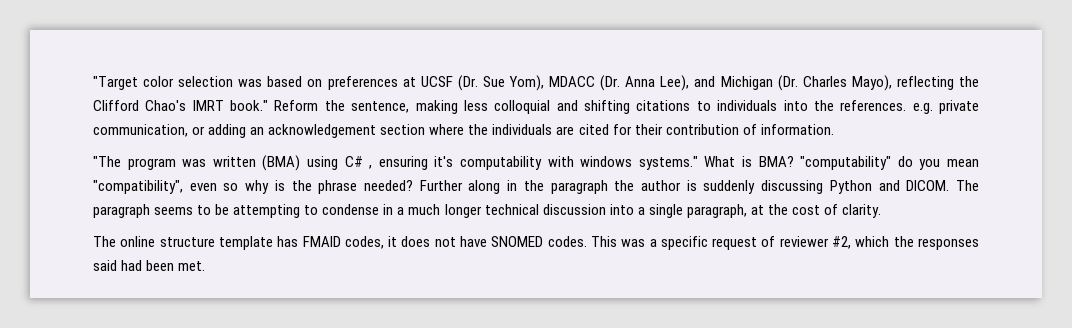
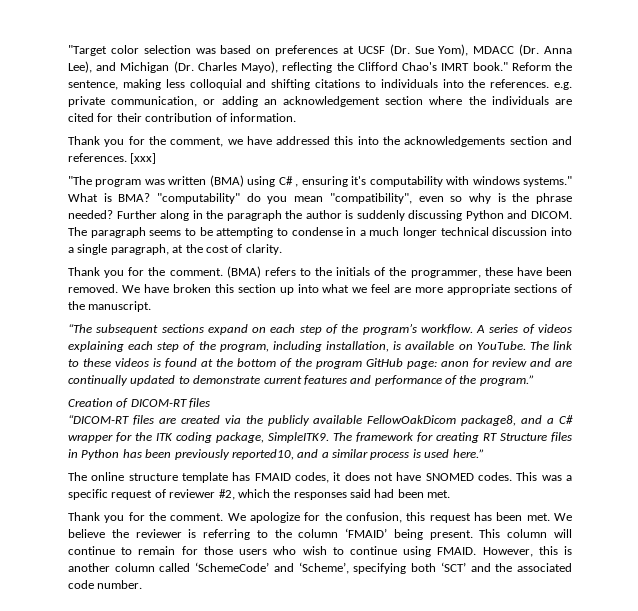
+ Thank you for the comment, we have addressed this into the acknowledgements section and references. [xxx]
+ Thank you for the comment. (BMA) refers to the initials of the programmer, these have been removed. We have broken this section up into what we feel are more appropriate sections of the manuscript.
+ “The subsequent sections expand on each step of the program’s workflow. A series of videos explaining each step of the program, including installation, is available on YouTube. The link to these videos is found at the bottom of the program GitHub page: anon for review and are continually updated to demonstrate current features and performance of the program.”
+ Creation of DICOM-RT files
+ “DICOM-RT files are created via the publicly available FellowOakDicom package8, and a C# wrapper for the ITK coding package, SimpleITK9. The framework for creating RT Structure files in Python has been previously reported10, and a similar process is used here.”
+ Thank you for the comment. We apologize for the confusion, this request has been met. We believe the reviewer is referring to the column ‘FMAID’ being present. This column will continue to remain for those users who wish to continue using FMAID. However, this is another column called ‘SchemeCode’ and ‘Scheme’, specifying both ‘SCT’ and the associated code number.

